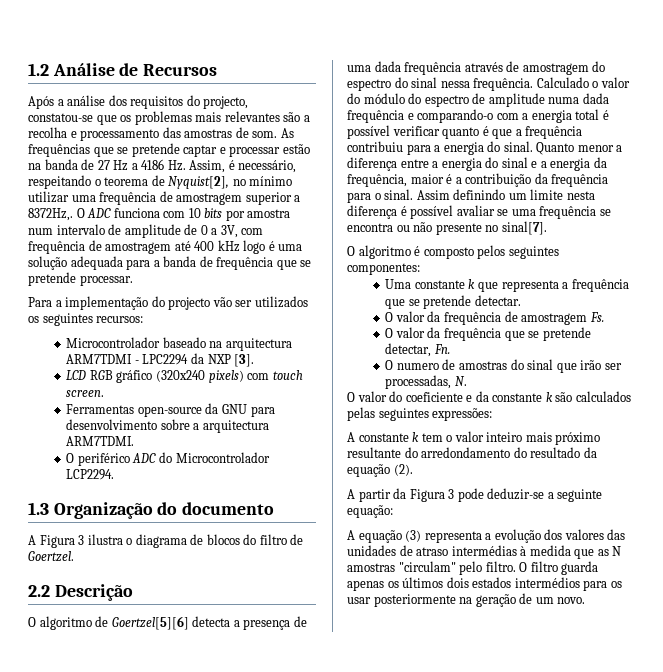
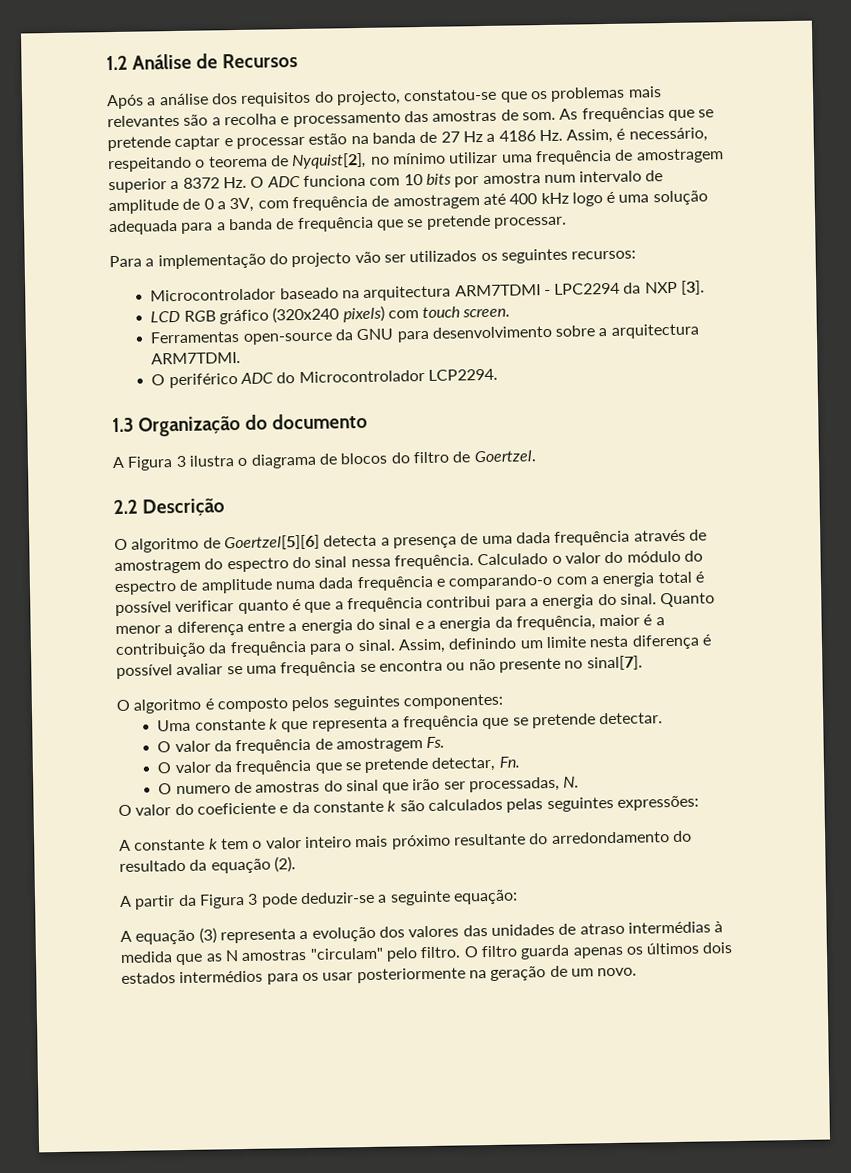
- As frequências que se pretende captar e processar estão na banda de 27 Hz a 4186 Hz. Assim, é necessário, respeitando o teorema de Nyquist[2], no mínimo utilizar uma frequência de amostragem superior a 8372Hz,. O ADC funciona com 10 bits por amostra num intervalo de amplitude de 0 a 3V, com frequência de amostragem até 400 kHz logo é uma solução adequada para a banda de frequência que se pretende processar.
+ As frequências que se pretende captar e processar estão na banda de 27 Hz a 4186 Hz. Assim, é necessário, respeitando o teorema de Nyquist[2], no mínimo utilizar uma frequência de amostragem superior a 8372 Hz. O ADC funciona com 10 bits por amostra num intervalo de amplitude de 0 a 3V, com frequência de amostragem até 400 kHz logo é uma solução adequada para a banda de frequência que se pretende processar.
- Calculado o valor do módulo do espectro de amplitude numa dada frequência e comparando-o com a energia total é possível verificar quanto é que a frequência contribuiu para a energia do sinal.
+ Calculado o valor do módulo do espectro de amplitude numa dada frequência e comparando-o com a energia total é possível verificar quanto é que a frequência contribui para a energia do sinal.
- Assim definindo um limite nesta diferença é possível avaliar se uma frequência se encontra ou não presente no sinal[7].
+ Assim, definindo um limite nesta diferença é possível avaliar se uma frequência se encontra ou não presente no sinal[7].

